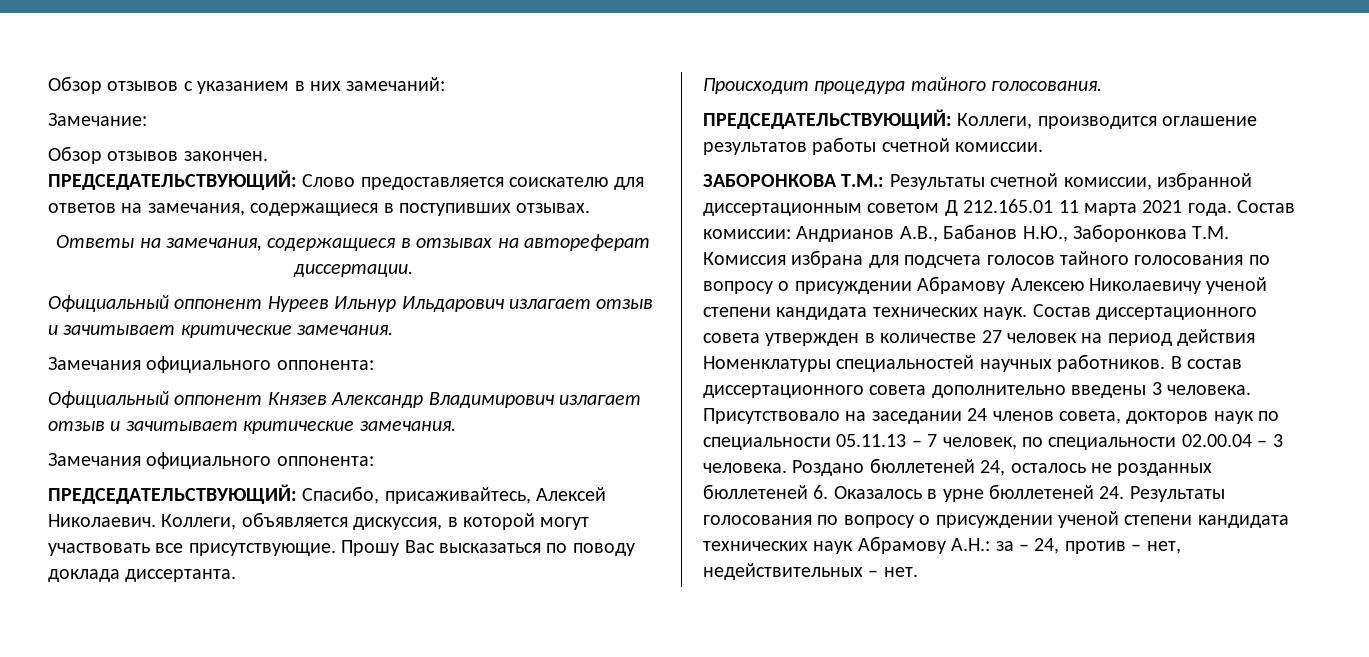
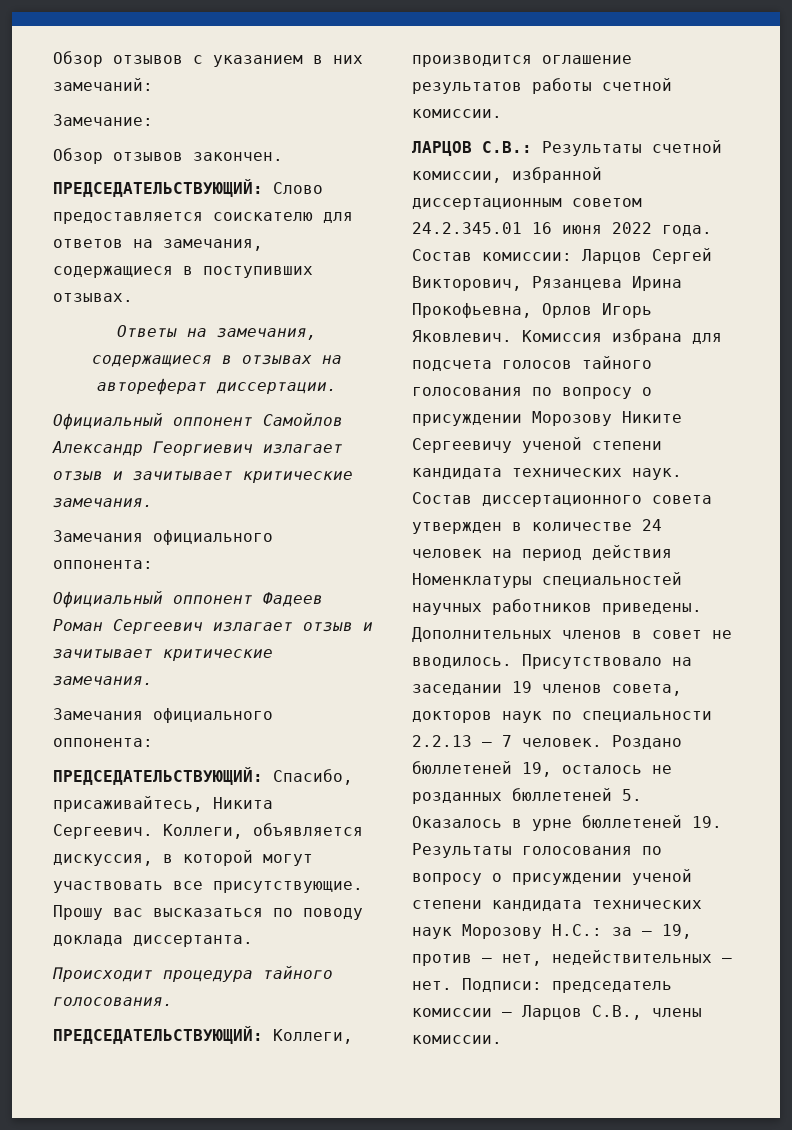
- Официальный оппонент Нуреев Ильнур Ильдарович излагает отзыв и зачитывает критические замечания.
+ Официальный оппонент Самойлов Александр Георгиевич излагает отзыв и зачитывает критические замечания.
- Официальный оппонент Князев Александр Владимирович излагает отзыв и зачитывает критические замечания.
+ Официальный оппонент Фадеев Роман Сергеевич излагает отзыв и зачитывает критические замечания.
- ПРЕДСЕДАТЕЛЬСТВУЮЩИЙ: Спасибо, присаживайтесь, Алексей Николаевич.
+ ПРЕДСЕДАТЕЛЬСТВУЮЩИЙ: Спасибо, присаживайтесь, Никита Сергеевич.
- Прошу Вас высказаться по поводу доклада диссертанта.
+ Прошу вас высказаться по поводу доклада диссертанта.
- ЗАБОРОНКОВА Т.М.: Результаты счетной комиссии, избранной диссертационным советом Д 212.165.01 11 марта 2021 года. Состав комиссии: Андрианов А.В., Бабанов Н.Ю., Заборонкова Т.М. Комиссия избрана для подсчета голосов тайного голосования по вопросу о присуждении Абрамову Алексею Николаевичу ученой степени кандидата технических наук.
+ ЛАРЦОВ С.В.: Результаты счетной комиссии, избранной диссертационным советом 24.2.345.01 16 июня 2022 года. Состав комиссии: Ларцов Сергей Викторович, Рязанцева Ирина Прокофьевна, Орлов Игорь Яковлевич. Комиссия избрана для подсчета голосов тайного голосования по вопросу о присуждении Морозову Никите Сергеевичу ученой степени кандидата технических наук.
- Состав диссертационного совета утвержден в количестве 27 человек на период действия Номенклатуры специальностей научных работников. В состав диссертационного совета дополнительно введены 3 человека.
+ Состав диссертационного совета утвержден в количестве 24 человек на период действия Номенклатуры специальностей научных работников приведены. Дополнительных членов в совет не вводилось.
- Присутствовало на заседании 24 членов совета, докторов наук по специальности 05.11.13 – 7 человек, по специальности 02.00.04 – 3 человека.
+ Присутствовало на заседании 19 членов совета, докторов наук по специальности 2.2.13 – 7 человек.
- Роздано бюллетеней 24, осталось не розданных бюллетеней 6. Оказалось в урне бюллетеней 24. Результаты голосования по вопросу о присуждении ученой степени кандидата технических наук Абрамову А.Н.: за – 24, против – нет, недействительных – нет.
+ Роздано бюллетеней 19, осталось не розданных бюллетеней 5. Оказалось в урне бюллетеней 19. Результаты голосования по вопросу о присуждении ученой степени кандидата технических наук Морозову Н.С.: за – 19, против – нет, недействительных – нет.
+ Подписи: председатель комиссии – Ларцов С.В., члены комиссии.

